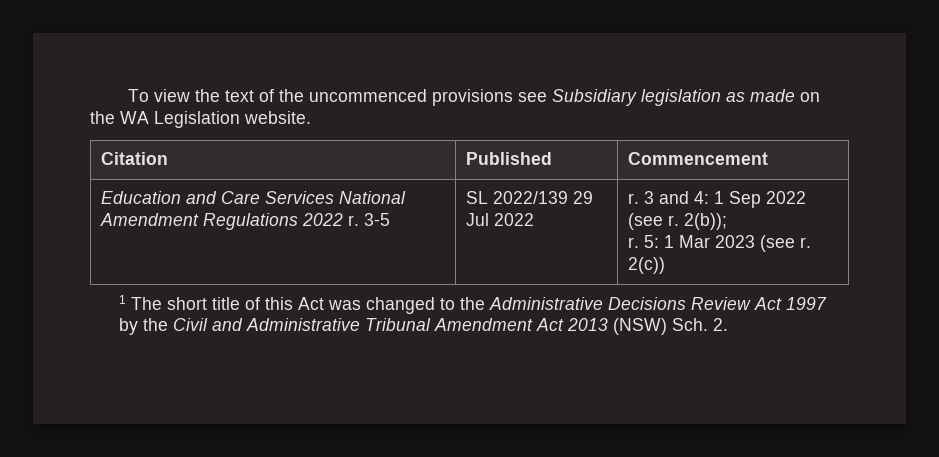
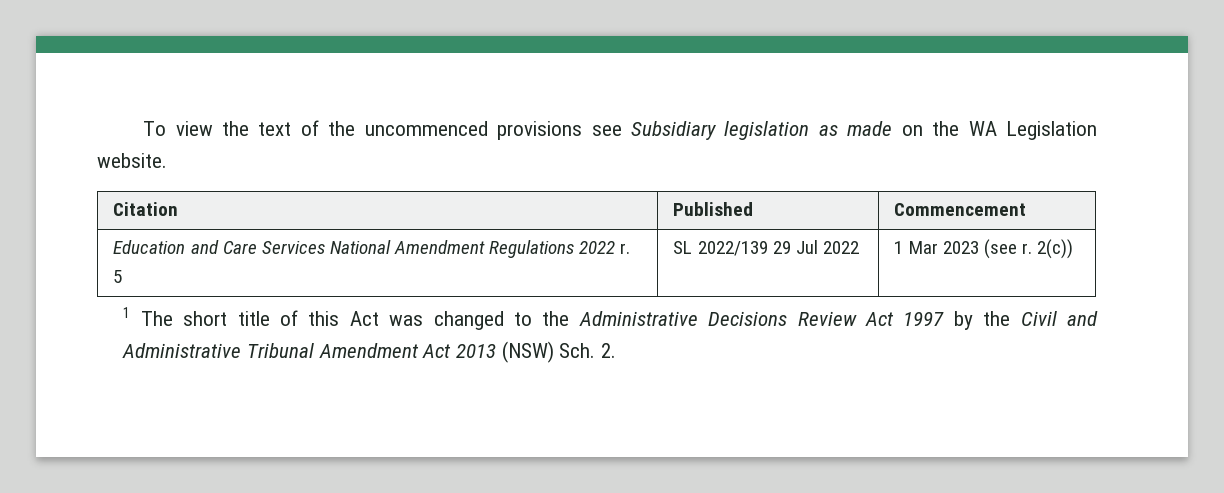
- Education and Care Services National Amendment Regulations 2022 r. 3-5 | SL 2022/139 29 Jul 2022 | r. 3 and 4: 1 Sep 2022 (see r. 2(b));
- r. 5: 1 Mar 2023 (see r. 2(c))
+ Education and Care Services National Amendment Regulations 2022 r. 5 | SL 2022/139 29 Jul 2022 | 1 Mar 2023 (see r. 2(c))

